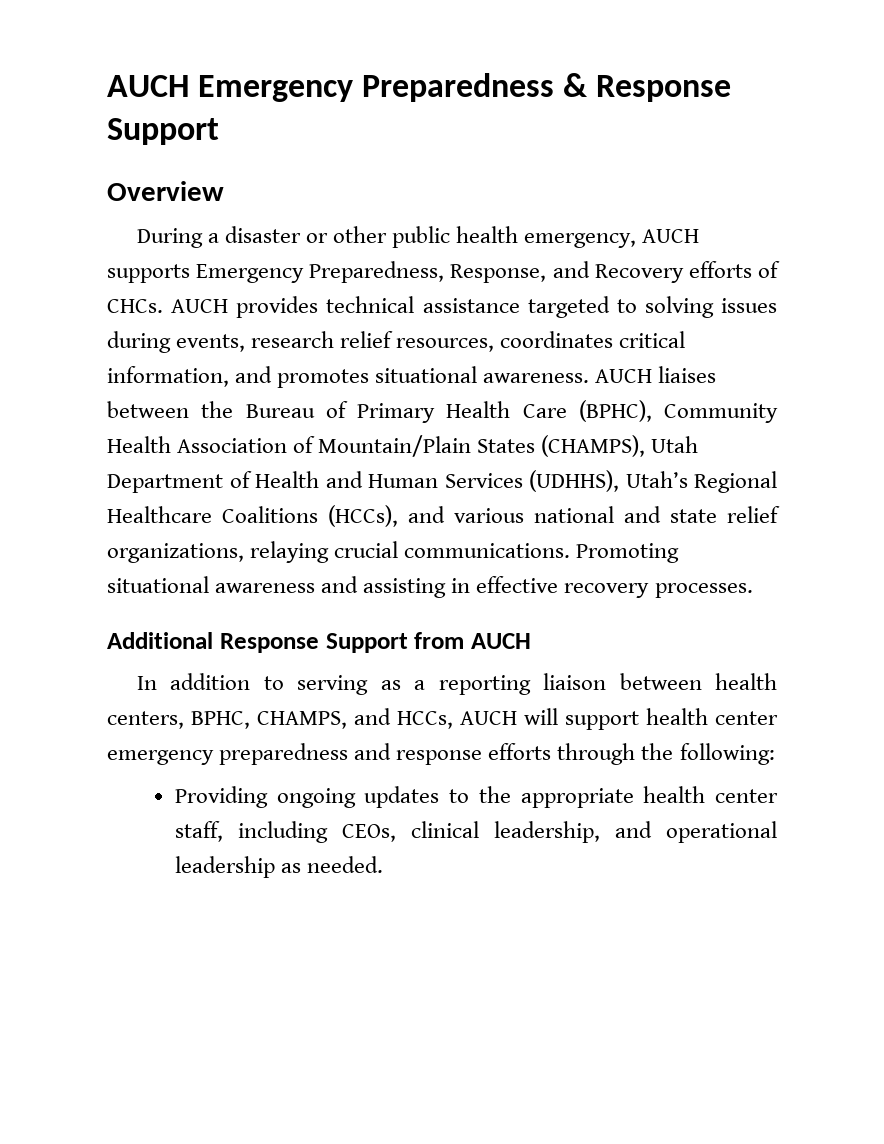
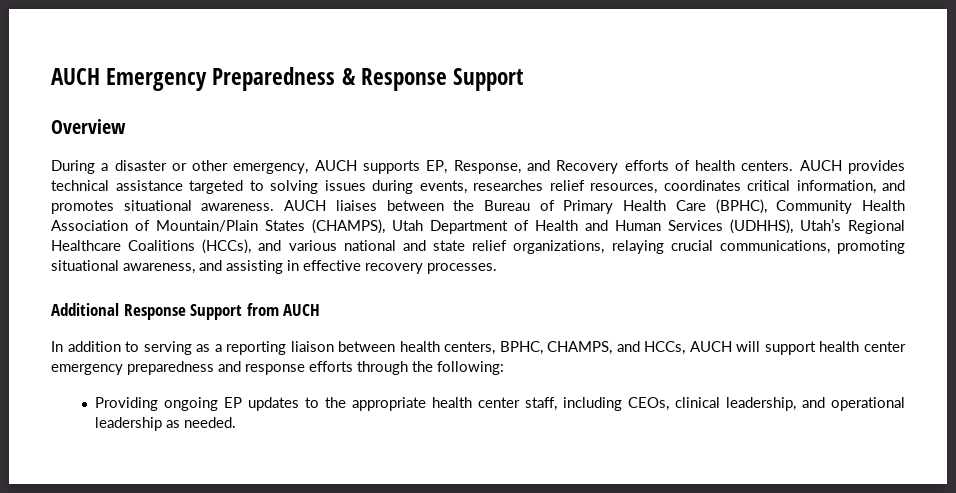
- During a disaster or other public health emergency, AUCH supports Emergency Preparedness, Response, and Recovery efforts of CHCs.
+ During a disaster or other emergency, AUCH supports EP, Response, and Recovery efforts of health centers.
- AUCH provides technical assistance targeted to solving issues during events, research relief resources, coordinates critical information, and promotes situational awareness.
+ AUCH provides technical assistance targeted to solving issues during events, researches relief resources, coordinates critical information, and promotes situational awareness.
- AUCH liaises between the Bureau of Primary Health Care (BPHC), Community Health Association of Mountain/Plain States (CHAMPS), Utah Department of Health and Human Services (UDHHS), Utah’s Regional Healthcare Coalitions (HCCs), and various national and state relief organizations, relaying crucial communications. Promoting situational awareness and assisting in effective recovery processes.
+ AUCH liaises between the Bureau of Primary Health Care (BPHC), Community Health Association of Mountain/Plain States (CHAMPS), Utah Department of Health and Human Services (UDHHS), Utah’s Regional Healthcare Coalitions (HCCs), and various national and state relief organizations, relaying crucial communications, promoting situational awareness, and assisting in effective recovery processes.
- Providing ongoing updates to the appropriate health center staff, including CEOs, clinical leadership, and operational leadership as needed.
+ Providing ongoing EP updates to the appropriate health center staff, including CEOs, clinical leadership, and operational leadership as needed.

